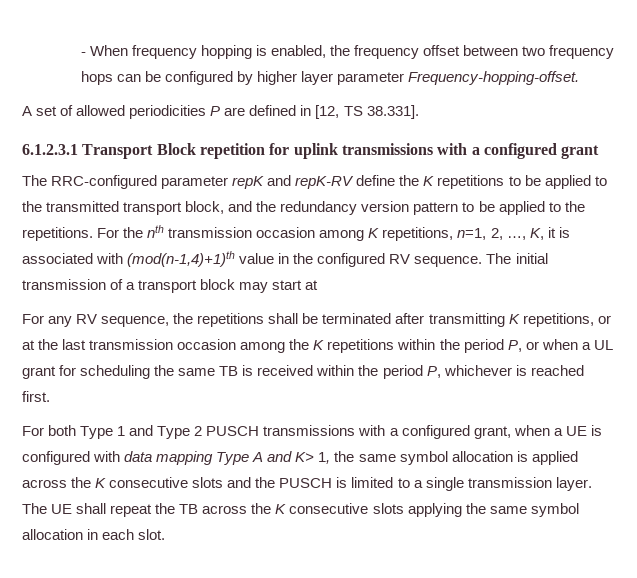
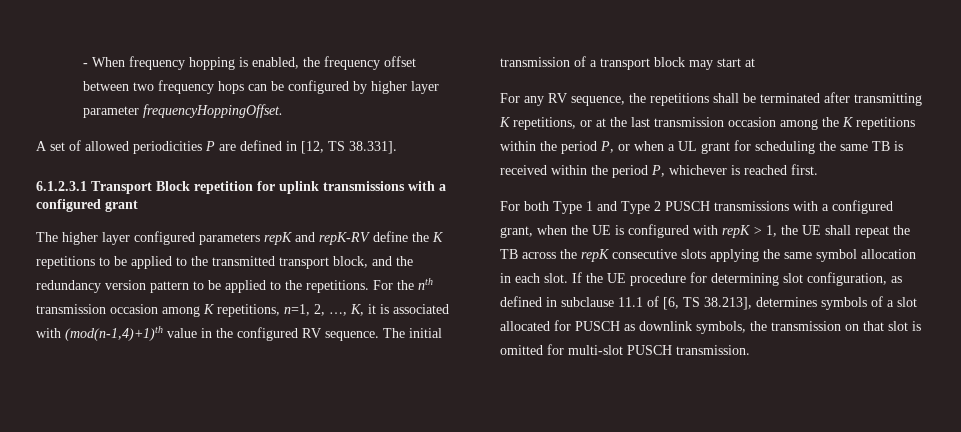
- - When frequency hopping is enabled, the frequency offset between two frequency hops can be configured by higher layer parameter Frequency-hopping-offset.
+ - When frequency hopping is enabled, the frequency offset between two frequency hops can be configured by higher layer parameter frequencyHoppingOffset.
- The RRC-configured parameter repK and repK-RV define the K repetitions to be applied to the transmitted transport block, and the redundancy version pattern to be applied to the repetitions.
+ The higher layer configured parameters repK and repK-RV define the K repetitions to be applied to the transmitted transport block, and the redundancy version pattern to be applied to the repetitions.
- For both Type 1 and Type 2 PUSCH transmissions with a configured grant, when a UE is configured with data mapping Type A and K> 1, the same symbol allocation is applied across the K consecutive slots and the PUSCH is limited to a single transmission layer. The UE shall repeat the TB across the K consecutive slots applying the same symbol allocation in each slot.
+ For both Type 1 and Type 2 PUSCH transmissions with a configured grant, when the UE is configured with repK > 1, the UE shall repeat the TB across the repK consecutive slots applying the same symbol allocation in each slot.
+ If the UE procedure for determining slot configuration, as defined in subclause 11.1 of [6, TS 38.213], determines symbols of a slot allocated for PUSCH as downlink symbols, the transmission on that slot is omitted for multi-slot PUSCH transmission.

